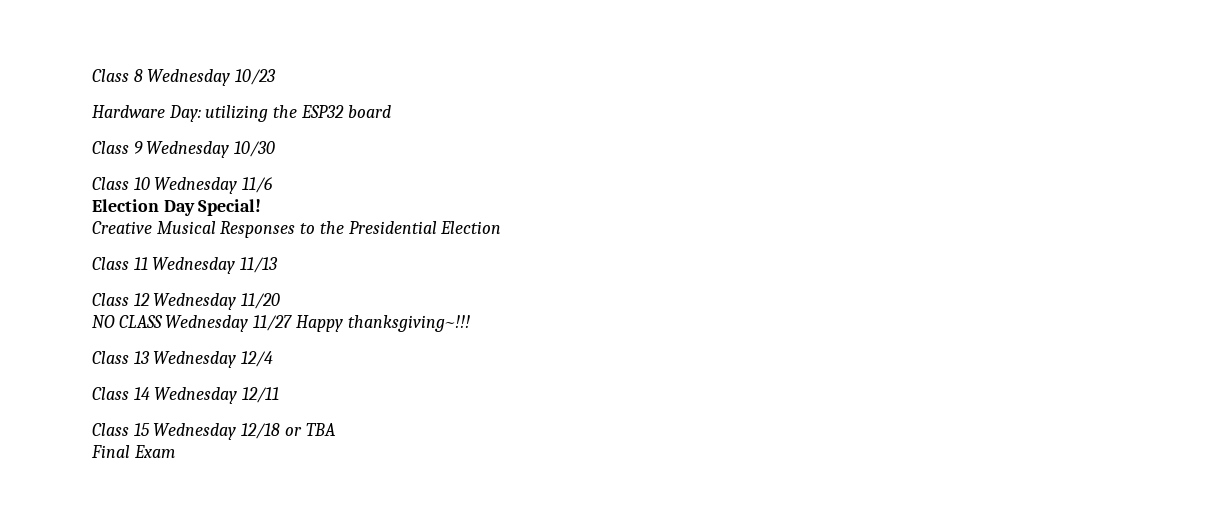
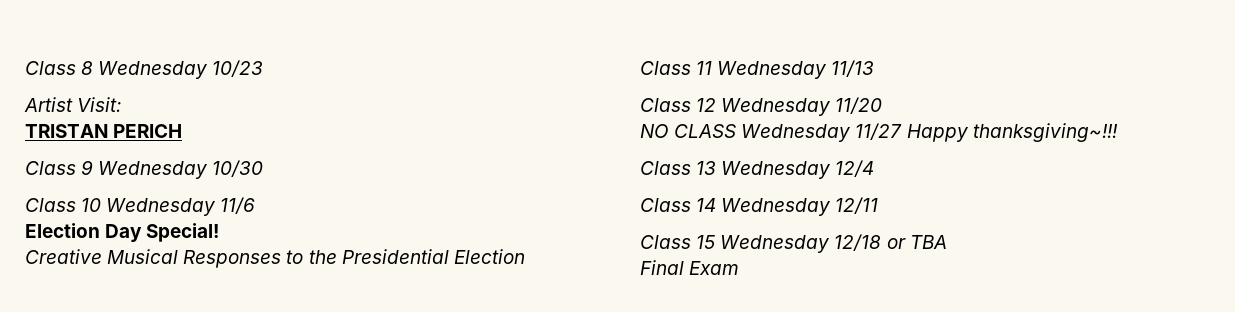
- Hardware Day: utilizing the ESP32 board
+ Artist Visit:
+ TRISTAN PERICH

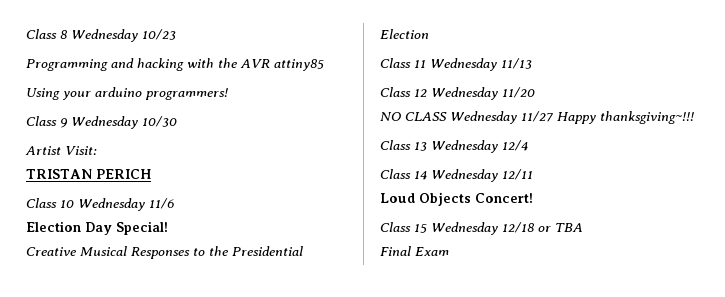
+ Programming and hacking with the AVR attiny85
+ Using your arduino programmers!
+ Class 9 Wednesday 10/30
- Class 9 Wednesday 10/30
+ Loud Objects Concert!

